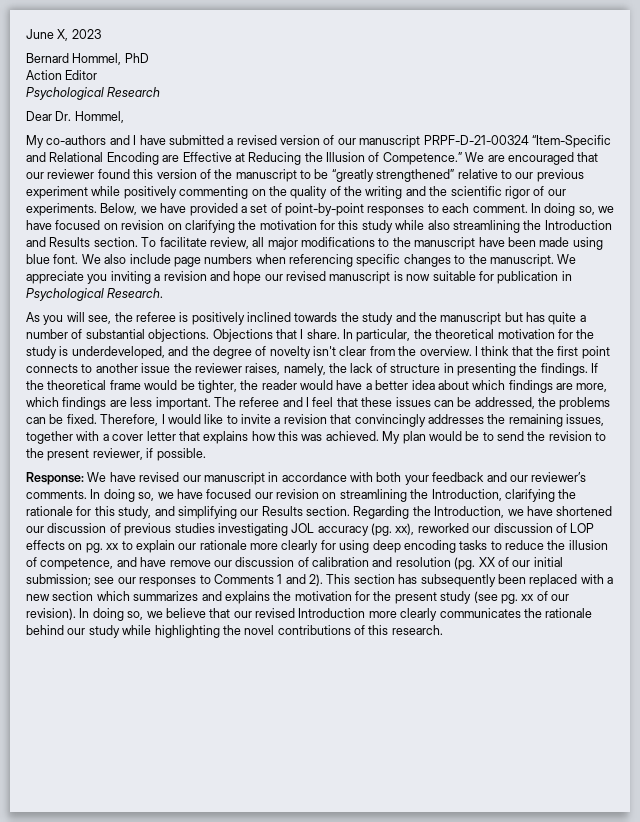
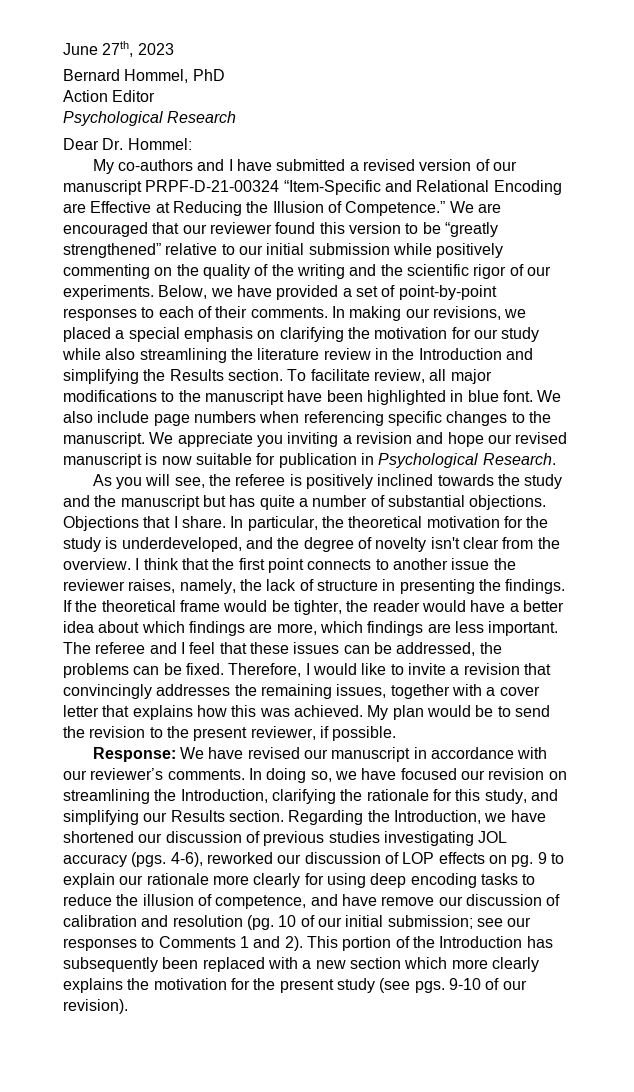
- June X, 2023
+ June 27th, 2023
- Dear Dr. Hommel,
+ Dear Dr. Hommel:
- We are encouraged that our reviewer found this version of the manuscript to be “greatly strengthened” relative to our previous experiment while positively commenting on the quality of the writing and the scientific rigor of our experiments.
+ We are encouraged that our reviewer found this version to be “greatly strengthened” relative to our initial submission while positively commenting on the quality of the writing and the scientific rigor of our experiments.
- Below, we have provided a set of point-by-point responses to each comment. In doing so, we have focused on revision on clarifying the motivation for this study while also streamlining the Introduction and Results section.
+ Below, we have provided a set of point-by-point responses to each of their comments. In making our revisions, we placed a special emphasis on clarifying the motivation for our study while also streamlining the literature review in the Introduction and simplifying the Results section.
- To facilitate review, all major modifications to the manuscript have been made using blue font.
+ To facilitate review, all major modifications to the manuscript have been highlighted in blue font.
- Response: We have revised our manuscript in accordance with both your feedback and our reviewer’s comments.
+ Response: We have revised our manuscript in accordance with our reviewer’s comments.
- Regarding the Introduction, we have shortened our discussion of previous studies investigating JOL accuracy (pg. xx), reworked our discussion of LOP effects on pg. xx to explain our rationale more clearly for using deep encoding tasks to reduce the illusion of competence, and have remove our discussion of calibration and resolution (pg.
+ Regarding the Introduction, we have shortened our discussion of previous studies investigating JOL accuracy (pgs. 4-6), reworked our discussion of LOP effects on pg. 9 to explain our rationale more clearly for using deep encoding tasks to reduce the illusion of competence, and have remove our discussion of calibration and resolution (pg.
- XX of our initial submission; see our responses to Comments 1 and 2).
+ 10 of our initial submission; see our responses to Comments 1 and 2).
- This section has subsequently been replaced with a new section which summarizes and explains the motivation for the present study (see pg. xx of our revision). In doing so, we believe that our revised Introduction more clearly communicates the rationale behind our study while highlighting the novel contributions of this research.
+ This portion of the Introduction has subsequently been replaced with a new section which more clearly explains the motivation for the present study (see pgs. 9-10 of our revision).

